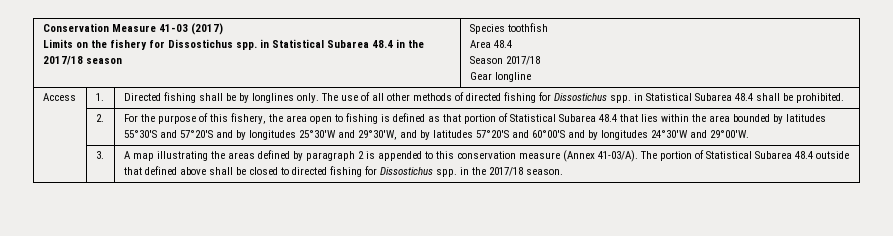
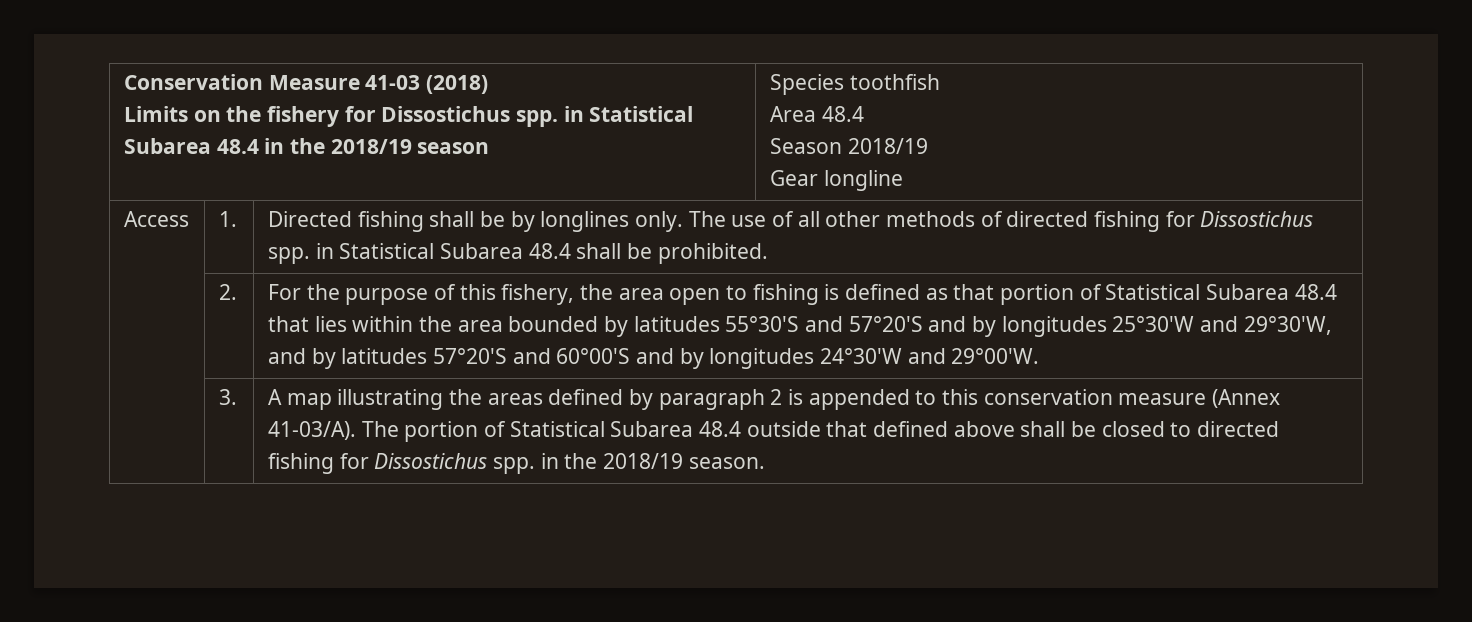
- Conservation Measure 41-03 (2017)
- Limits on the fishery for Dissostichus spp. in Statistical Subarea 48.4 in the 2017/18 season | Species toothfish
+ Conservation Measure 41-03 (2018)
+ Limits on the fishery for Dissostichus spp. in Statistical Subarea 48.4 in the 2018/19 season | Species toothfish
  Area 48.4
- Season 2017/18
+ Season 2018/19
- The portion of Statistical Subarea 48.4 outside that defined above shall be closed to directed fishing for Dissostichus spp. in the 2017/18 season.
+ The portion of Statistical Subarea 48.4 outside that defined above shall be closed to directed fishing for Dissostichus spp. in the 2018/19 season.

